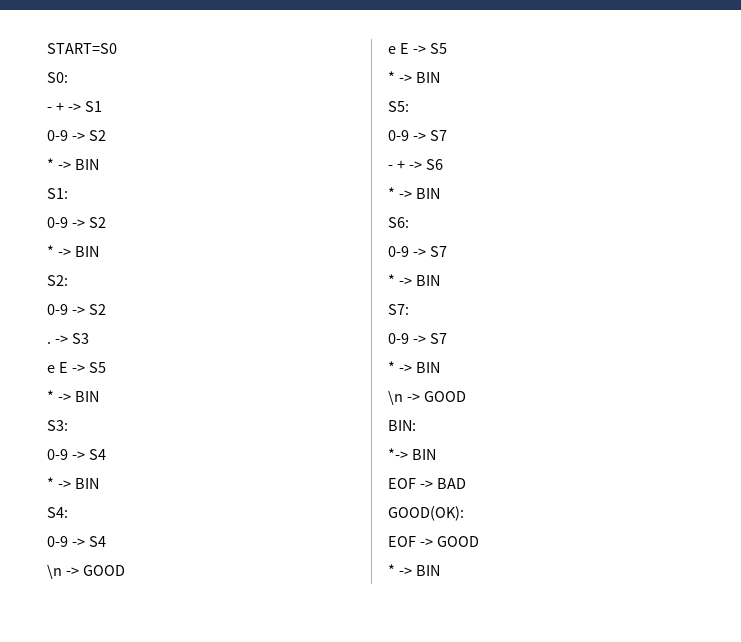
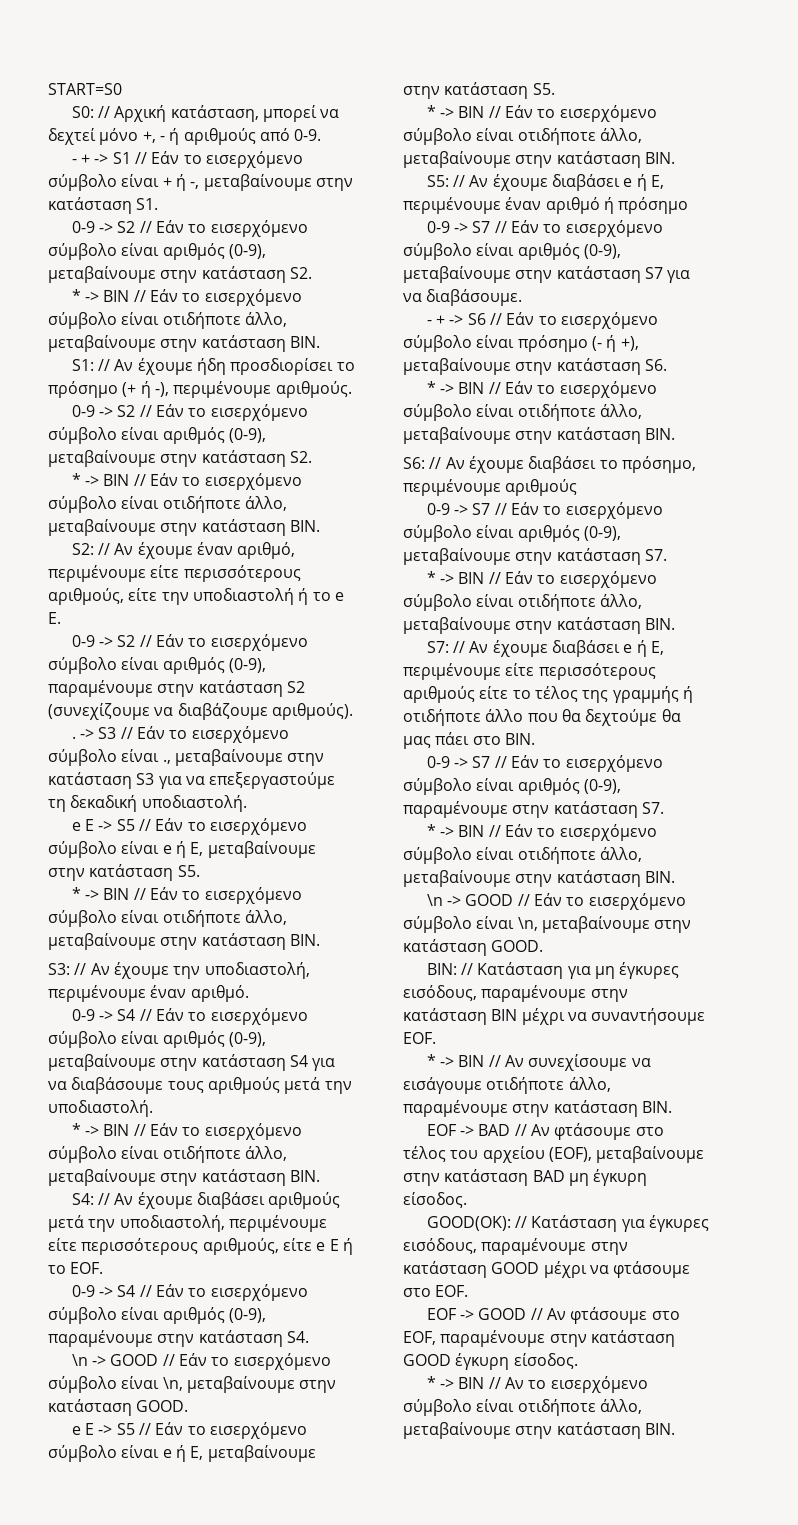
- S0:
- - + -> S1
- 0-9 -> S2
- * -> BIN
- S1:
- 0-9 -> S2
- * -> BIN
- S2:
- 0-9 -> S2
- . -> S3
- e E -> S5
- * -> BIN
- S3:
- 0-9 -> S4
- * -> BIN
- S4:
- 0-9 -> S4
- \n -> GOOD
- e E -> S5
- * -> BIN
- S5:
- 0-9 -> S7
- - + -> S6
- * -> BIN
- S6:
- 0-9 -> S7
- * -> BIN
- S7:
- 0-9 -> S7
- * -> BIN
- \n -> GOOD
- BIN:
- *-> BIN
- EOF -> BAD
- GOOD(OK):
- EOF -> GOOD
- * -> BIN
+ S0: // Αρχική κατάσταση, μπορεί να δεχτεί μόνο +, - ή αριθμούς από 0-9.
+ - + -> S1 // Εάν το εισερχόμενο σύμβολο είναι + ή -, μεταβαίνουμε στην κατάσταση S1.
+ 0-9 -> S2 // Εάν το εισερχόμενο σύμβολο είναι αριθμός (0-9), μεταβαίνουμε στην κατάσταση S2.
+ * -> BIN // Εάν το εισερχόμενο σύμβολο είναι οτιδήποτε άλλο, μεταβαίνουμε στην κατάσταση BIN.
+ S1: // Αν έχουμε ήδη προσδιορίσει το πρόσημο (+ ή -), περιμένουμε αριθμούς.
+ 0-9 -> S2 // Εάν το εισερχόμενο σύμβολο είναι αριθμός (0-9), μεταβαίνουμε στην κατάσταση S2.
+ * -> BIN // Εάν το εισερχόμενο σύμβολο είναι οτιδήποτε άλλο, μεταβαίνουμε στην κατάσταση BIN.
+ S2: // Αν έχουμε έναν αριθμό, περιμένουμε είτε περισσότερους αριθμούς, είτε την υποδιαστολή ή το e E.
+ 0-9 -> S2 // Εάν το εισερχόμενο σύμβολο είναι αριθμός (0-9), παραμένουμε στην κατάσταση S2 (συνεχίζουμε να διαβάζουμε αριθμούς).
+ . -> S3 // Εάν το εισερχόμενο σύμβολο είναι ., μεταβαίνουμε στην κατάσταση S3 για να επεξεργαστούμε τη δεκαδική υποδιαστολή.
+ e E -> S5 // Εάν το εισερχόμενο σύμβολο είναι e ή E, μεταβαίνουμε στην κατάσταση S5.
+ * -> BIN // Εάν το εισερχόμενο σύμβολο είναι οτιδήποτε άλλο, μεταβαίνουμε στην κατάσταση BIN.
+ S3: // Αν έχουμε την υποδιαστολή, περιμένουμε έναν αριθμό.
+ 0-9 -> S4 // Εάν το εισερχόμενο σύμβολο είναι αριθμός (0-9), μεταβαίνουμε στην κατάσταση S4 για να διαβάσουμε τους αριθμούς μετά την υποδιαστολή.
+ * -> BIN // Εάν το εισερχόμενο σύμβολο είναι οτιδήποτε άλλο, μεταβαίνουμε στην κατάσταση BIN.
+ S4: // Αν έχουμε διαβάσει αριθμούς μετά την υποδιαστολή, περιμένουμε είτε περισσότερους αριθμούς, είτε e E ή το EOF.
+ 0-9 -> S4 // Εάν το εισερχόμενο σύμβολο είναι αριθμός (0-9), παραμένουμε στην κατάσταση S4.
+ \n -> GOOD // Εάν το εισερχόμενο σύμβολο είναι \n, μεταβαίνουμε στην κατάσταση GOOD.
+ e E -> S5 // Εάν το εισερχόμενο σύμβολο είναι e ή E, μεταβαίνουμε στην κατάσταση S5.
+ * -> BIN // Εάν το εισερχόμενο σύμβολο είναι οτιδήποτε άλλο, μεταβαίνουμε στην κατάσταση BIN.
+ S5: // Αν έχουμε διαβάσει e ή E, περιμένουμε έναν αριθμό ή πρόσημο
+ 0-9 -> S7 // Εάν το εισερχόμενο σύμβολο είναι αριθμός (0-9), μεταβαίνουμε στην κατάσταση S7 για να διαβάσουμε.
+ - + -> S6 // Εάν το εισερχόμενο σύμβολο είναι πρόσημο (- ή +), μεταβαίνουμε στην κατάσταση S6.
+ * -> BIN // Εάν το εισερχόμενο σύμβολο είναι οτιδήποτε άλλο, μεταβαίνουμε στην κατάσταση BIN.
+ S6: // Αν έχουμε διαβάσει το πρόσημο, περιμένουμε αριθμούς
+ 0-9 -> S7 // Εάν το εισερχόμενο σύμβολο είναι αριθμός (0-9), μεταβαίνουμε στην κατάσταση S7.
+ * -> BIN // Εάν το εισερχόμενο σύμβολο είναι οτιδήποτε άλλο, μεταβαίνουμε στην κατάσταση BIN.
+ S7: // Αν έχουμε διαβάσει e ή E, περιμένουμε είτε περισσότερους αριθμούς είτε το τέλος της γραμμής ή οτιδήποτε άλλο που θα δεχτούμε θα μας πάει στο BIN.
+ 0-9 -> S7 // Εάν το εισερχόμενο σύμβολο είναι αριθμός (0-9), παραμένουμε στην κατάσταση S7.
+ * -> BIN // Εάν το εισερχόμενο σύμβολο είναι οτιδήποτε άλλο, μεταβαίνουμε στην κατάσταση BIN.
+ \n -> GOOD // Εάν το εισερχόμενο σύμβολο είναι \n, μεταβαίνουμε στην κατάσταση GOOD.
+ BIN: // Κατάσταση για μη έγκυρες εισόδους, παραμένουμε στην κατάσταση BIN μέχρι να συναντήσουμε EOF.
+ * -> BIN // Αν συνεχίσουμε να εισάγουμε οτιδήποτε άλλο, παραμένουμε στην κατάσταση BIN.
+ EOF -> BAD // Αν φτάσουμε στο τέλος του αρχείου (EOF), μεταβαίνουμε στην κατάσταση BAD μη έγκυρη είσοδος.
+ GOOD(OK): // Κατάσταση για έγκυρες εισόδους, παραμένουμε στην κατάσταση GOOD μέχρι να φτάσουμε στο EOF.
+ EOF -> GOOD // Αν φτάσουμε στο EOF, παραμένουμε στην κατάσταση GOOD έγκυρη είσοδος.
+ * -> BIN // Αν το εισερχόμενο σύμβολο είναι οτιδήποτε άλλο, μεταβαίνουμε στην κατάσταση BIN.

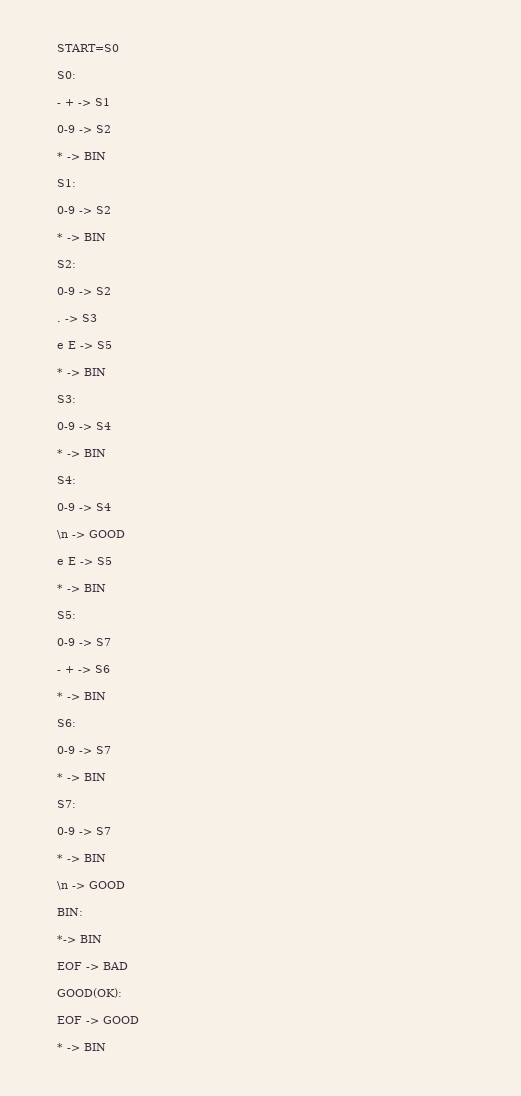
- S0: // Αρχική κατάσταση, μπορεί να δεχτεί μόνο +, - ή αριθμούς από 0-9.
- - + -> S1 // Εάν το εισερχόμενο σύμβολο είναι + ή -, μεταβαίνουμε στην κατάσταση S1.
- 0-9 -> S2 // Εάν το εισερχόμενο σύμβολο είναι αριθμός (0-9), μεταβαίνουμε στην κατάσταση S2.
- * -> BIN // Εάν το εισερχόμενο σύμβολο είναι οτιδήποτε άλλο, μεταβαίνουμε στην κατάσταση BIN.
- S1: // Αν έχουμε ήδη προσδιορίσει το πρόσημο (+ ή -), περιμένουμε αριθμούς.
- 0-9 -> S2 // Εάν το εισερχόμενο σύμβολο είναι αριθμός (0-9), μεταβαίνουμε στην κατάσταση S2.
- * -> BIN // Εάν το εισερχόμενο σύμβολο είναι οτιδήποτε άλλο, μεταβαίνουμε στην κατάσταση BIN.
- S2: // Αν έχουμε έναν αριθμό, περιμένουμε είτε περισσότερους αριθμούς, είτε την υποδιαστολή ή το e E.
- 0-9 -> S2 // Εάν το εισερχόμενο σύμβολο είναι αριθμός (0-9), παραμένουμε στην κατάσταση S2 (συνεχίζουμε να διαβάζουμε αριθμούς).
- . -> S3 // Εάν το εισερχόμενο σύμβολο είναι ., μεταβαίνουμε στην κατάσταση S3 για να επεξεργαστούμε τη δεκαδική υποδιαστολή.
- e E -> S5 // Εάν το εισερχόμενο σύμβολο είναι e ή E, μεταβαίνουμε στην κατάσταση S5.
- * -> BIN // Εάν το εισερχόμενο σύμβολο είναι οτιδήποτε άλλο, μεταβαίνουμε στην κατάσταση BIN.
- S3: // Αν έχουμε την υποδιαστολή, περιμένουμε έναν αριθμό.
- 0-9 -> S4 // Εάν το εισερχόμενο σύμβολο είναι αριθμός (0-9), μεταβαίνουμε στην κατάσταση S4 για να διαβάσουμε τους αριθμούς μετά την υποδιαστολή.
- * -> BIN // Εάν το εισερχόμενο σύμβολο είναι οτιδήποτε άλλο, μεταβαίνουμε στην κατάσταση BIN.
- S4: // Αν έχουμε διαβάσει αριθμούς μετά την υποδιαστολή, περιμένουμε είτε περισσότερους αριθμούς, είτε e E ή το EOF.
- 0-9 -> S4 // Εάν το εισερχόμενο σύμβολο είναι αριθμός (0-9), παραμένουμε στην κατάσταση S4.
- \n -> GOOD // Εάν το εισερχόμενο σύμβολο είναι \n, μεταβαίνουμε στην κατάσταση GOOD.
- e E -> S5 // Εάν το εισερχόμενο σύμβολο είναι e ή E, μεταβαίνουμε στην κατάσταση S5.
- * -> BIN // Εάν το εισερχόμενο σύμβολο είναι οτιδήποτε άλλο, μεταβαίνουμε στην κατάσταση BIN.
- S5: // Αν έχουμε διαβάσει e ή E, περιμένουμε έναν αριθμό ή πρόσημο
- 0-9 -> S7 // Εάν το εισερχόμενο σύμβολο είναι αριθμός (0-9), μεταβαίνουμε στην κατάσταση S7 για να διαβάσουμε.
- - + -> S6 // Εάν το εισερχόμενο σύμβολο είναι πρόσημο (- ή +), μεταβαίνουμε στην κατάσταση S6.
- * -> BIN // Εάν το εισερχόμενο σύμβολο είναι οτιδήποτε άλλο, μεταβαίνουμε στην κατάσταση BIN.
- S6: // Αν έχουμε διαβάσει το πρόσημο, περιμένουμε αριθμούς
- 0-9 -> S7 // Εάν το εισερχόμενο σύμβολο είναι αριθμός (0-9), μεταβαίνουμε στην κατάσταση S7.
- * -> BIN // Εάν το εισερχόμενο σύμβολο είναι οτιδήποτε άλλο, μεταβαίνουμε στην κατάσταση BIN.
- S7: // Αν έχουμε διαβάσει e ή E, περιμένουμε είτε περισσότερους αριθμούς είτε το τέλος της γραμμής ή οτιδήποτε άλλο που θα δεχτούμε θα μας πάει στο BIN.
- 0-9 -> S7 // Εάν το εισερχόμενο σύμβολο είναι αριθμός (0-9), παραμένουμε στην κατάσταση S7.
- * -> BIN // Εάν το εισερχόμενο σύμβολο είναι οτιδήποτε άλλο, μεταβαίνουμε στην κατάσταση BIN.
- \n -> GOOD // Εάν το εισερχόμενο σύμβολο είναι \n, μεταβαίνουμε στην κατάσταση GOOD.
- BIN: // Κατάσταση για μη έγκυρες εισόδους, παραμένουμε στην κατάσταση BIN μέχρι να συναντήσουμε EOF.
- * -> BIN // Αν συνεχίσουμε να εισάγουμε οτιδήποτε άλλο, παραμένουμε στην κατάσταση BIN.
- EOF -> BAD // Αν φτάσουμε στο τέλος του αρχείου (EOF), μεταβαίνουμε στην κατάσταση BAD μη έγκυρη είσοδος.
- GOOD(OK): // Κατάσταση για έγκυρες εισόδους, παραμένουμε στην κατάσταση GOOD μέχρι να φτάσουμε στο EOF.
- EOF -> GOOD // Αν φτάσουμε στο EOF, παραμένουμε στην κατάσταση GOOD έγκυρη είσοδος.
- * -> BIN // Αν το εισερχόμενο σύμβολο είναι οτιδήποτε άλλο, μεταβαίνουμε στην κατάσταση BIN.
+ S0:
+ - + -> S1
+ 0-9 -> S2
+ * -> BIN
+ S1:
+ 0-9 -> S2
+ * -> BIN
+ S2:
+ 0-9 -> S2
+ . -> S3
+ e E -> S5
+ * -> BIN
+ S3:
+ 0-9 -> S4
+ * -> BIN
+ S4:
+ 0-9 -> S4
+ \n -> GOOD
+ e E -> S5
+ * -> BIN
+ S5:
+ 0-9 -> S7
+ - + -> S6
+ * -> BIN
+ S6:
+ 0-9 -> S7
+ * -> BIN
+ S7:
+ 0-9 -> S7
+ * -> BIN
+ \n -> GOOD
+ BIN:
+ *-> BIN
+ EOF -> BAD
+ GOOD(OK):
+ EOF -> GOOD
+ * -> BIN

